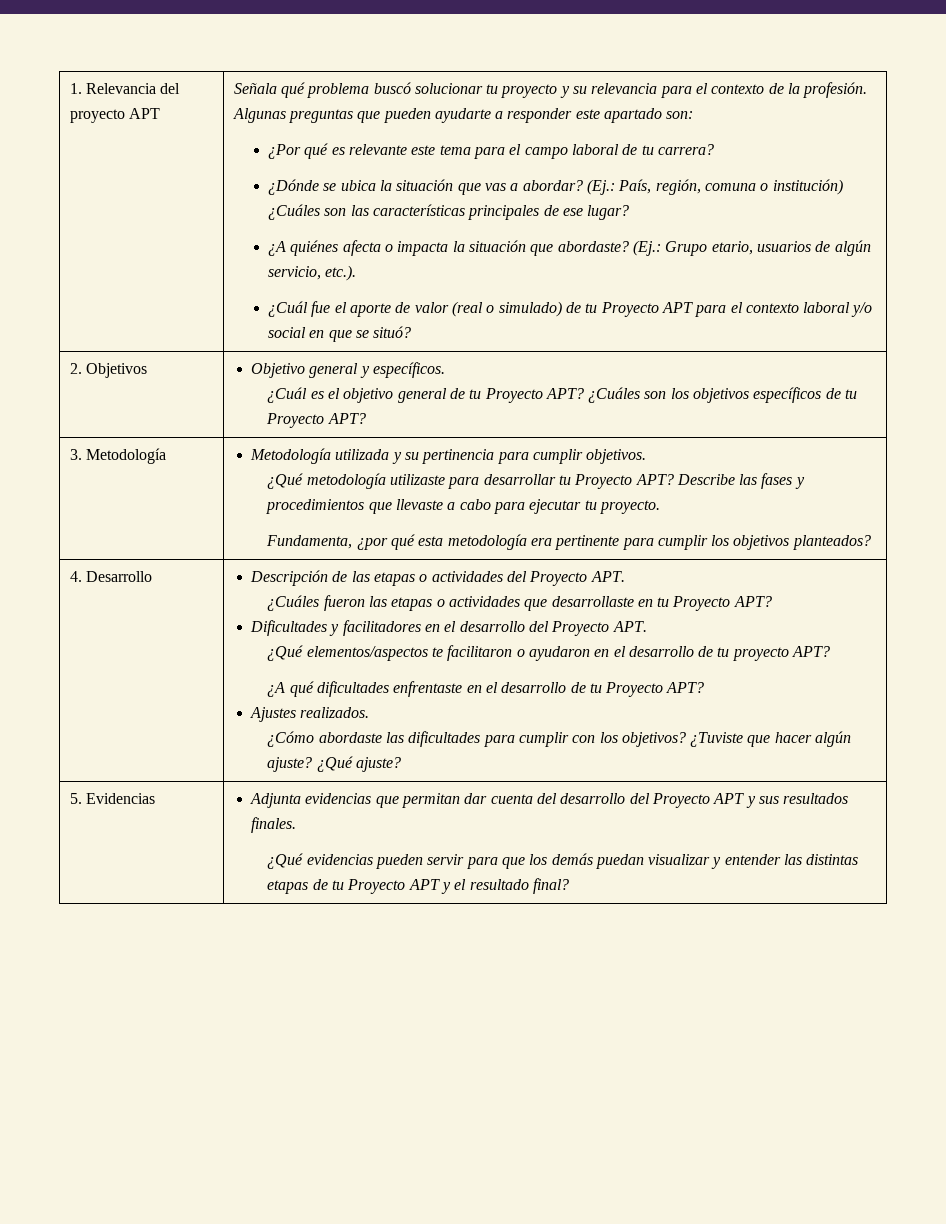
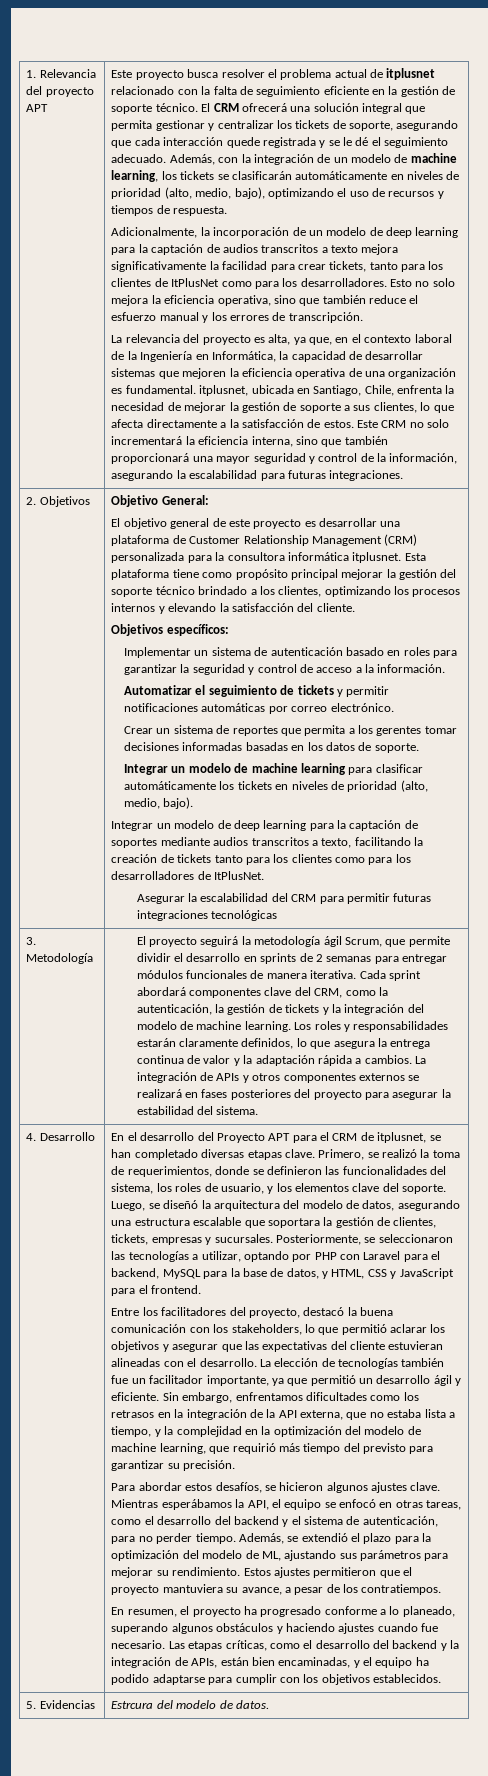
- Señala qué problema buscó solucionar tu proyecto y su relevancia para el contexto de la profesión. Algunas preguntas que pueden ayudarte a responder este apartado son:
- ¿Por qué es relevante este tema para el campo laboral de tu carrera?
- ¿Dónde se ubica la situación que vas a abordar? (Ej.: País, región, comuna o institución) ¿Cuáles son las características principales de ese lugar?
- ¿A quiénes afecta o impacta la situación que abordaste? (Ej.: Grupo etario, usuarios de algún servicio, etc.).
- ¿Cuál fue el aporte de valor (real o simulado) de tu Proyecto APT para el contexto laboral y/o social en que se situó?
- 2. Objetivos | Objetivo general y específicos.
- ¿Cuál es el objetivo general de tu Proyecto APT? ¿Cuáles son los objetivos específicos de tu Proyecto APT?
- 3. Metodología | Metodología utilizada y su pertinencia para cumplir objetivos.
- ¿Qué metodología utilizaste para desarrollar tu Proyecto APT? Describe las fases y procedimientos que llevaste a cabo para ejecutar tu proyecto.
- Fundamenta, ¿por qué esta metodología era pertinente para cumplir los objetivos planteados?
- 4. Desarrollo | Descripción de las etapas o actividades del Proyecto APT.
- ¿Cuáles fueron las etapas o actividades que desarrollaste en tu Proyecto APT?
- Dificultades y facilitadores en el desarrollo del Proyecto APT.
- ¿Qué elementos/aspectos te facilitaron o ayudaron en el desarrollo de tu proyecto APT?
- ¿A qué dificultades enfrentaste en el desarrollo de tu Proyecto APT?
- Ajustes realizados.
- ¿Cómo abordaste las dificultades para cumplir con los objetivos? ¿Tuviste que hacer algún ajuste? ¿Qué ajuste?
- 5. Evidencias | Adjunta evidencias que permitan dar cuenta del desarrollo del Proyecto APT y sus resultados finales.
- ¿Qué evidencias pueden servir para que los demás puedan visualizar y entender las distintas etapas de tu Proyecto APT y el resultado final?
+ Este proyecto busca resolver el problema actual de itplusnet relacionado con la falta de seguimiento eficiente en la gestión de soporte técnico. El CRM ofrecerá una solución integral que permita gestionar y centralizar los tickets de soporte, asegurando que cada interacción quede registrada y se le dé el seguimiento adecuado. Además, con la integración de un modelo de machine learning, los tickets se clasificarán automáticamente en niveles de prioridad (alto, medio, bajo), optimizando el uso de recursos y tiempos de respuesta.
+ Adicionalmente, la incorporación de un modelo de deep learning para la captación de audios transcritos a texto mejora significativamente la facilidad para crear tickets, tanto para los clientes de ItPlusNet como para los desarrolladores. Esto no solo mejora la eficiencia operativa, sino que también reduce el esfuerzo manual y los errores de transcripción.
+ La relevancia del proyecto es alta, ya que, en el contexto laboral de la Ingeniería en Informática, la capacidad de desarrollar sistemas que mejoren la eficiencia operativa de una organización es fundamental. itplusnet, ubicada en Santiago, Chile, enfrenta la necesidad de mejorar la gestión de soporte a sus clientes, lo que afecta directamente a la satisfacción de estos. Este CRM no solo incrementará la eficiencia interna, sino que también proporcionará una mayor seguridad y control de la información, asegurando la escalabilidad para futuras integraciones.
+ 2. Objetivos | Objetivo General:
+ El objetivo general de este proyecto es desarrollar una plataforma de Customer Relationship Management (CRM) personalizada para la consultora informática itplusnet. Esta plataforma tiene como propósito principal mejorar la gestión del soporte técnico brindado a los clientes, optimizando los procesos internos y elevando la satisfacción del cliente.
+ Objetivos específicos:
+ Implementar un sistema de autenticación basado en roles para garantizar la seguridad y control de acceso a la información.
+ Automatizar el seguimiento de tickets y permitir notificaciones automáticas por correo electrónico.
+ Crear un sistema de reportes que permita a los gerentes tomar decisiones informadas basadas en los datos de soporte.
+ Integrar un modelo de machine learning para clasificar automáticamente los tickets en niveles de prioridad (alto, medio, bajo).
+ Integrar un modelo de deep learning para la captación de soportes mediante audios transcritos a texto, facilitando la creación de tickets tanto para los clientes como para los desarrolladores de ItPlusNet.
+ Asegurar la escalabilidad del CRM para permitir futuras integraciones tecnológicas
+ 3. Metodología | El proyecto seguirá la metodología ágil Scrum, que permite dividir el desarrollo en sprints de 2 semanas para entregar módulos funcionales de manera iterativa. Cada sprint abordará componentes clave del CRM, como la autenticación, la gestión de tickets y la integración del modelo de machine learning. Los roles y responsabilidades estarán claramente definidos, lo que asegura la entrega continua de valor y la adaptación rápida a cambios. La integración de APIs y otros componentes externos se realizará en fases posteriores del proyecto para asegurar la estabilidad del sistema.
+ 4. Desarrollo | En el desarrollo del Proyecto APT para el CRM de itplusnet, se han completado diversas etapas clave. Primero, se realizó la toma de requerimientos, donde se definieron las funcionalidades del sistema, los roles de usuario, y los elementos clave del soporte. Luego, se diseñó la arquitectura del modelo de datos, asegurando una estructura escalable que soportara la gestión de clientes, tickets, empresas y sucursales. Posteriormente, se seleccionaron las tecnologías a utilizar, optando por PHP con Laravel para el backend, MySQL para la base de datos, y HTML, CSS y JavaScript para el frontend.
+ Entre los facilitadores del proyecto, destacó la buena comunicación con los stakeholders, lo que permitió aclarar los objetivos y asegurar que las expectativas del cliente estuvieran alineadas con el desarrollo. La elección de tecnologías también fue un facilitador importante, ya que permitió un desarrollo ágil y eficiente. Sin embargo, enfrentamos dificultades como los retrasos en la integración de la API externa, que no estaba lista a tiempo, y la complejidad en la optimización del modelo de machine learning, que requirió más tiempo del previsto para garantizar su precisión.
+ Para abordar estos desafíos, se hicieron algunos ajustes clave. Mientras esperábamos la API, el equipo se enfocó en otras tareas, como el desarrollo del backend y el sistema de autenticación, para no perder tiempo. Además, se extendió el plazo para la optimización del modelo de ML, ajustando sus parámetros para mejorar su rendimiento. Estos ajustes permitieron que el proyecto mantuviera su avance, a pesar de los contratiempos.
+ En resumen, el proyecto ha progresado conforme a lo planeado, superando algunos obstáculos y haciendo ajustes cuando fue necesario. Las etapas críticas, como el desarrollo del backend y la integración de APIs, están bien encaminadas, y el equipo ha podido adaptarse para cumplir con los objetivos establecidos.
+ 5. Evidencias | Estrcura del modelo de datos.

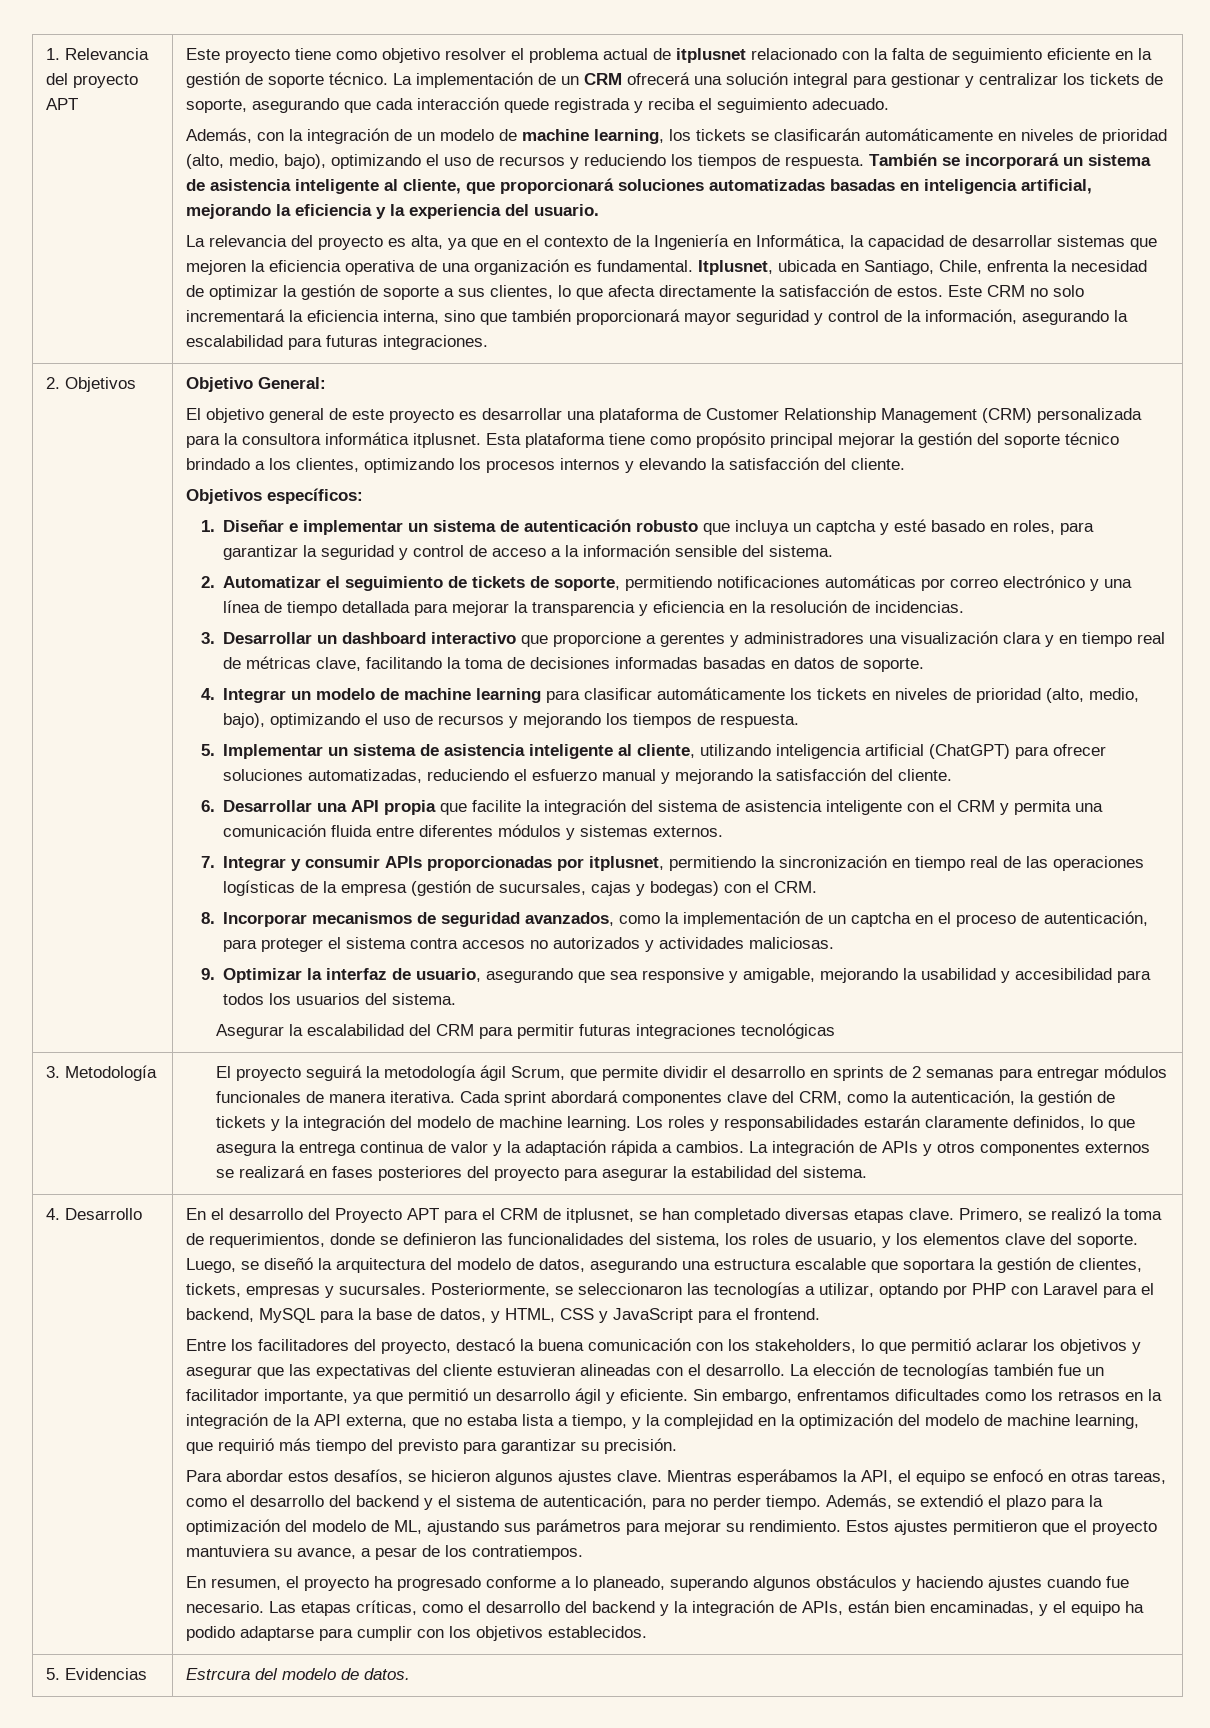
- Este proyecto busca resolver el problema actual de itplusnet relacionado con la falta de seguimiento eficiente en la gestión de soporte técnico.
+ Este proyecto tiene como objetivo resolver el problema actual de itplusnet relacionado con la falta de seguimiento eficiente en la gestión de soporte técnico.
- El CRM ofrecerá una solución integral que permita gestionar y centralizar los tickets de soporte, asegurando que cada interacción quede registrada y se le dé el seguimiento adecuado. Además, con la integración de un modelo de machine learning, los tickets se clasificarán automáticamente en niveles de prioridad (alto, medio, bajo), optimizando el uso de recursos y tiempos de respuesta.
- Adicionalmente, la incorporación de un modelo de deep learning para la captación de audios transcritos a texto mejora significativamente la facilidad para crear tickets, tanto para los clientes de ItPlusNet como para los desarrolladores. Esto no solo mejora la eficiencia operativa, sino que también reduce el esfuerzo manual y los errores de transcripción.
+ La implementación de un CRM ofrecerá una solución integral para gestionar y centralizar los tickets de soporte, asegurando que cada interacción quede registrada y reciba el seguimiento adecuado.
+ Además, con la integración de un modelo de machine learning, los tickets se clasificarán automáticamente en niveles de prioridad (alto, medio, bajo), optimizando el uso de recursos y reduciendo los tiempos de respuesta. También se incorporará un sistema de asistencia inteligente al cliente, que proporcionará soluciones automatizadas basadas en inteligencia artificial, mejorando la eficiencia y la experiencia del usuario.
- La relevancia del proyecto es alta, ya que, en el contexto laboral de la Ingeniería en Informática, la capacidad de desarrollar sistemas que mejoren la eficiencia operativa de una organización es fundamental. itplusnet, ubicada en Santiago, Chile, enfrenta la necesidad de mejorar la gestión de soporte a sus clientes, lo que afecta directamente a la satisfacción de estos.
+ La relevancia del proyecto es alta, ya que en el contexto de la Ingeniería en Informática, la capacidad de desarrollar sistemas que mejoren la eficiencia operativa de una organización es fundamental. Itplusnet, ubicada en Santiago, Chile, enfrenta la necesidad de optimizar la gestión de soporte a sus clientes, lo que afecta directamente la satisfacción de estos.
- Este CRM no solo incrementará la eficiencia interna, sino que también proporcionará una mayor seguridad y control de la información, asegurando la escalabilidad para futuras integraciones.
+ Este CRM no solo incrementará la eficiencia interna, sino que también proporcionará mayor seguridad y control de la información, asegurando la escalabilidad para futuras integraciones.
- Implementar un sistema de autenticación basado en roles para garantizar la seguridad y control de acceso a la información.
- Automatizar el seguimiento de tickets y permitir notificaciones automáticas por correo electrónico.
- Crear un sistema de reportes que permita a los gerentes tomar decisiones informadas basadas en los datos de soporte.
+ 1. Diseñar e implementar un sistema de autenticación robusto que incluya un captcha y esté basado en roles, para garantizar la seguridad y control de acceso a la información sensible del sistema.
+ 2. Automatizar el seguimiento de tickets de soporte, permitiendo notificaciones automáticas por correo electrónico y una línea de tiempo detallada para mejorar la transparencia y eficiencia en la resolución de incidencias.
+ 3. Desarrollar un dashboard interactivo que proporcione a gerentes y administradores una visualización clara y en tiempo real de métricas clave, facilitando la toma de decisiones informadas basadas en datos de soporte.
- Integrar un modelo de machine learning para clasificar automáticamente los tickets en niveles de prioridad (alto, medio, bajo).
- Integrar un modelo de deep learning para la captación de soportes mediante audios transcritos a texto, facilitando la creación de tickets tanto para los clientes como para los desarrolladores de ItPlusNet.
+ 4. Integrar un modelo de machine learning para clasificar automáticamente los tickets en niveles de prioridad (alto, medio, bajo), optimizando el uso de recursos y mejorando los tiempos de respuesta.
+ 5. Implementar un sistema de asistencia inteligente al cliente, utilizando inteligencia artificial (ChatGPT) para ofrecer soluciones automatizadas, reduciendo el esfuerzo manual y mejorando la satisfacción del cliente.
+ 6. Desarrollar una API propia que facilite la integración del sistema de asistencia inteligente con el CRM y permita una comunicación fluida entre diferentes módulos y sistemas externos.
+ 7. Integrar y consumir APIs proporcionadas por itplusnet, permitiendo la sincronización en tiempo real de las operaciones logísticas de la empresa (gestión de sucursales, cajas y bodegas) con el CRM.
+ 8. Incorporar mecanismos de seguridad avanzados, como la implementación de un captcha en el proceso de autenticación, para proteger el sistema contra accesos no autorizados y actividades maliciosas.
+ 9. Optimizar la interfaz de usuario, asegurando que sea responsive y amigable, mejorando la usabilidad y accesibilidad para todos los usuarios del sistema.

